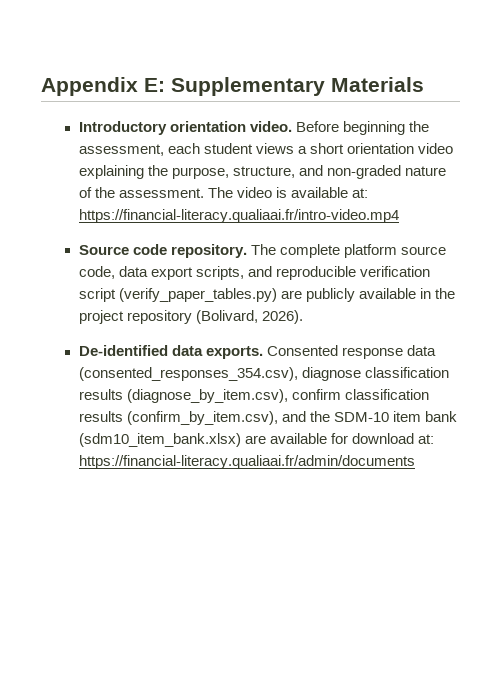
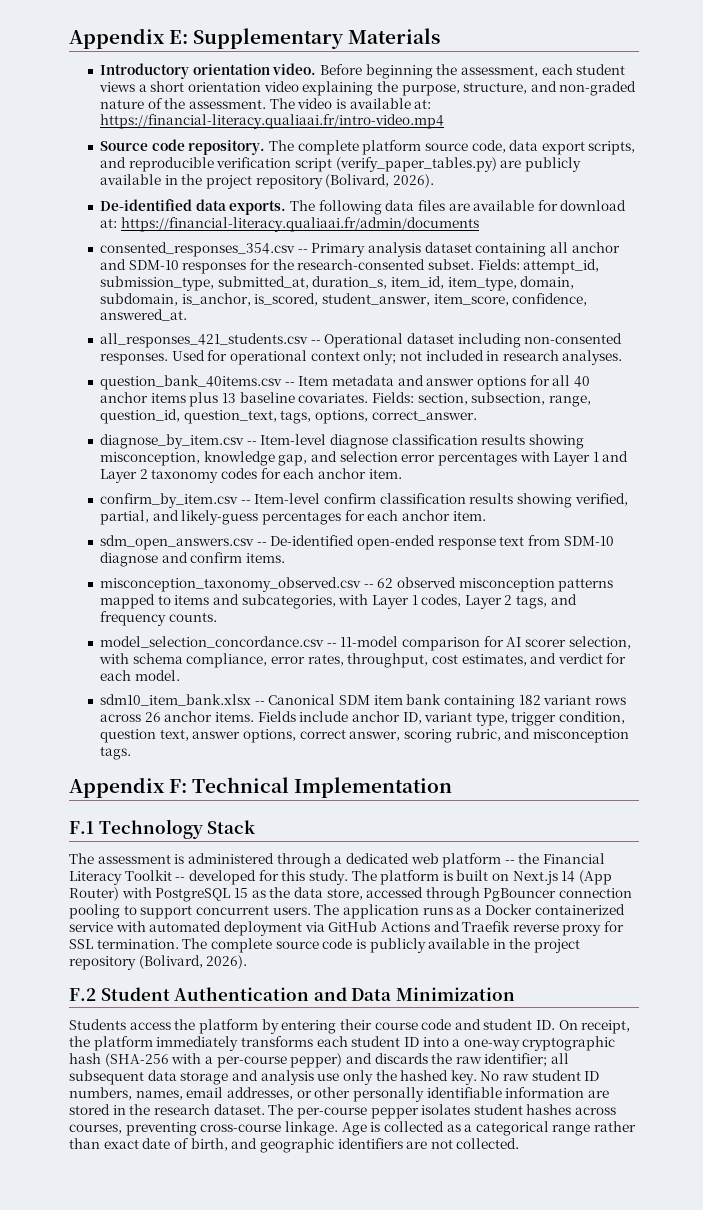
- Consented response data (consented_responses_354.csv), diagnose classification results (diagnose_by_item.csv), confirm classification results (confirm_by_item.csv), and the SDM-10 item bank (sdm10_item_bank.xlsx) are available for download at: https://financial-literacy.qualiaai.fr/admin/documents
+ The following data files are available for download at: https://financial-literacy.qualiaai.fr/admin/documents
+ consented_responses_354.csv -- Primary analysis dataset containing all anchor and SDM-10 responses for the research-consented subset. Fields: attempt_id, submission_type, submitted_at, duration_s, item_id, item_type, domain, subdomain, is_anchor, is_scored, student_answer, item_score, confidence, answered_at.
+ all_responses_421_students.csv -- Operational dataset including non-consented responses. Used for operational context only; not included in research analyses.
+ question_bank_40items.csv -- Item metadata and answer options for all 40 anchor items plus 13 baseline covariates. Fields: section, subsection, range, question_id, question_text, tags, options, correct_answer.
+ diagnose_by_item.csv -- Item-level diagnose classification results showing misconception, knowledge gap, and selection error percentages with Layer 1 and Layer 2 taxonomy codes for each anchor item.
+ confirm_by_item.csv -- Item-level confirm classification results showing verified, partial, and likely-guess percentages for each anchor item.
+ sdm_open_answers.csv -- De-identified open-ended response text from SDM-10 diagnose and confirm items.
+ misconception_taxonomy_observed.csv -- 62 observed misconception patterns mapped to items and subcategories, with Layer 1 codes, Layer 2 tags, and frequency counts.
+ model_selection_concordance.csv -- 11-model comparison for AI scorer selection, with schema compliance, error rates, throughput, cost estimates, and verdict for each model.
+ sdm10_item_bank.xlsx -- Canonical SDM item bank containing 182 variant rows across 26 anchor items. Fields include anchor ID, variant type, trigger condition, question text, answer options, correct answer, scoring rubric, and misconception tags.
+ Appendix F: Technical Implementation
+ F.1 Technology Stack
+ The assessment is administered through a dedicated web platform -- the Financial Literacy Toolkit -- developed for this study. The platform is built on Next.js 14 (App Router) with PostgreSQL 15 as the data store, accessed through PgBouncer connection pooling to support concurrent users. The application runs as a Docker containerized service with automated deployment via GitHub Actions and Traefik reverse proxy for SSL termination. The complete source code is publicly available in the project repository (Bolivard, 2026).
+ F.2 Student Authentication and Data Minimization
+ Students access the platform by entering their course code and student ID. On receipt, the platform immediately transforms each student ID into a one-way cryptographic hash (SHA-256 with a per-course pepper) and discards the raw identifier; all subsequent data storage and analysis use only the hashed key. No raw student ID numbers, names, email addresses, or other personally identifiable information are stored in the research dataset. The per-course pepper isolates student hashes across courses, preventing cross-course linkage. Age is collected as a categorical range rather than exact date of birth, and geographic identifiers are not collected.

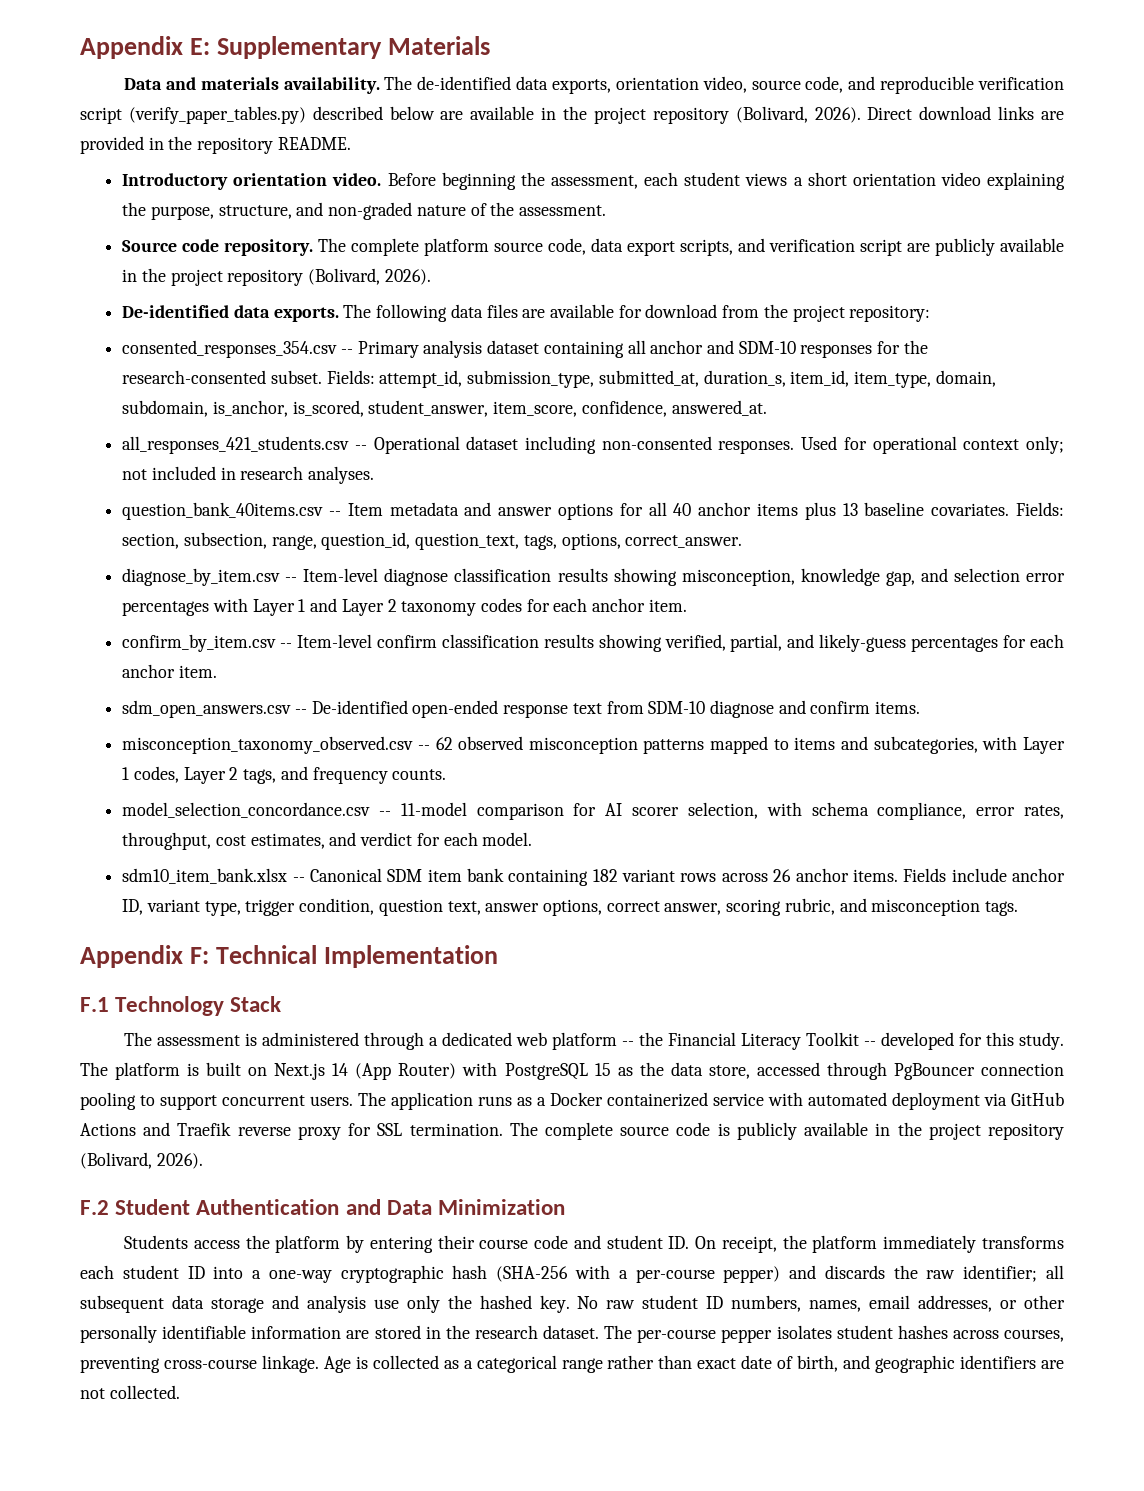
+ Data and materials availability. The de-identified data exports, orientation video, source code, and reproducible verification script (verify_paper_tables.py) described below are available in the project repository (Bolivard, 2026). Direct download links are provided in the repository README.
- The video is available at: https://financial-literacy.qualiaai.fr/intro-video.mp4
- The complete platform source code, data export scripts, and reproducible verification script (verify_paper_tables.py) are publicly available in the project repository (Bolivard, 2026).
+ The complete platform source code, data export scripts, and verification script are publicly available in the project repository (Bolivard, 2026).
- The following data files are available for download at: https://financial-literacy.qualiaai.fr/admin/documents
+ The following data files are available for download from the project repository:

